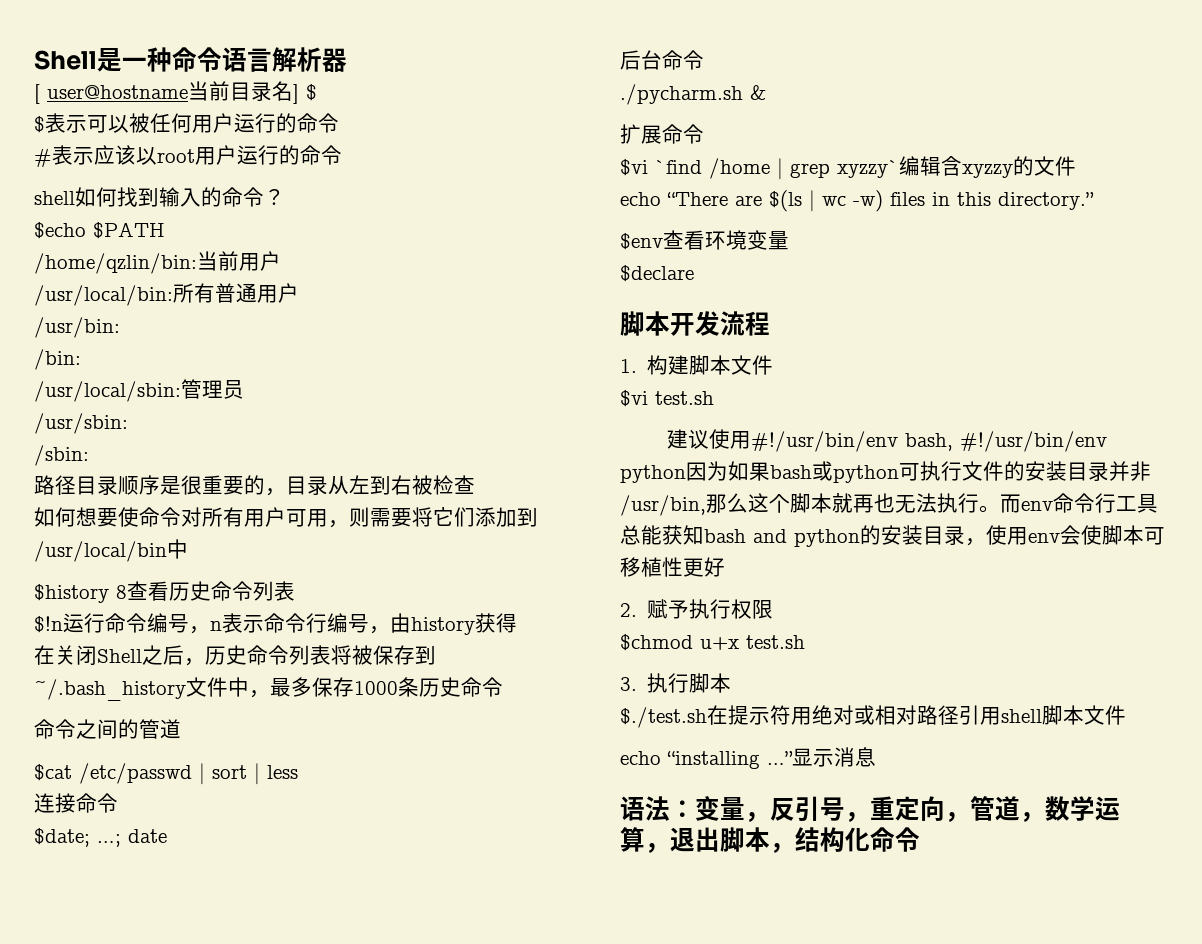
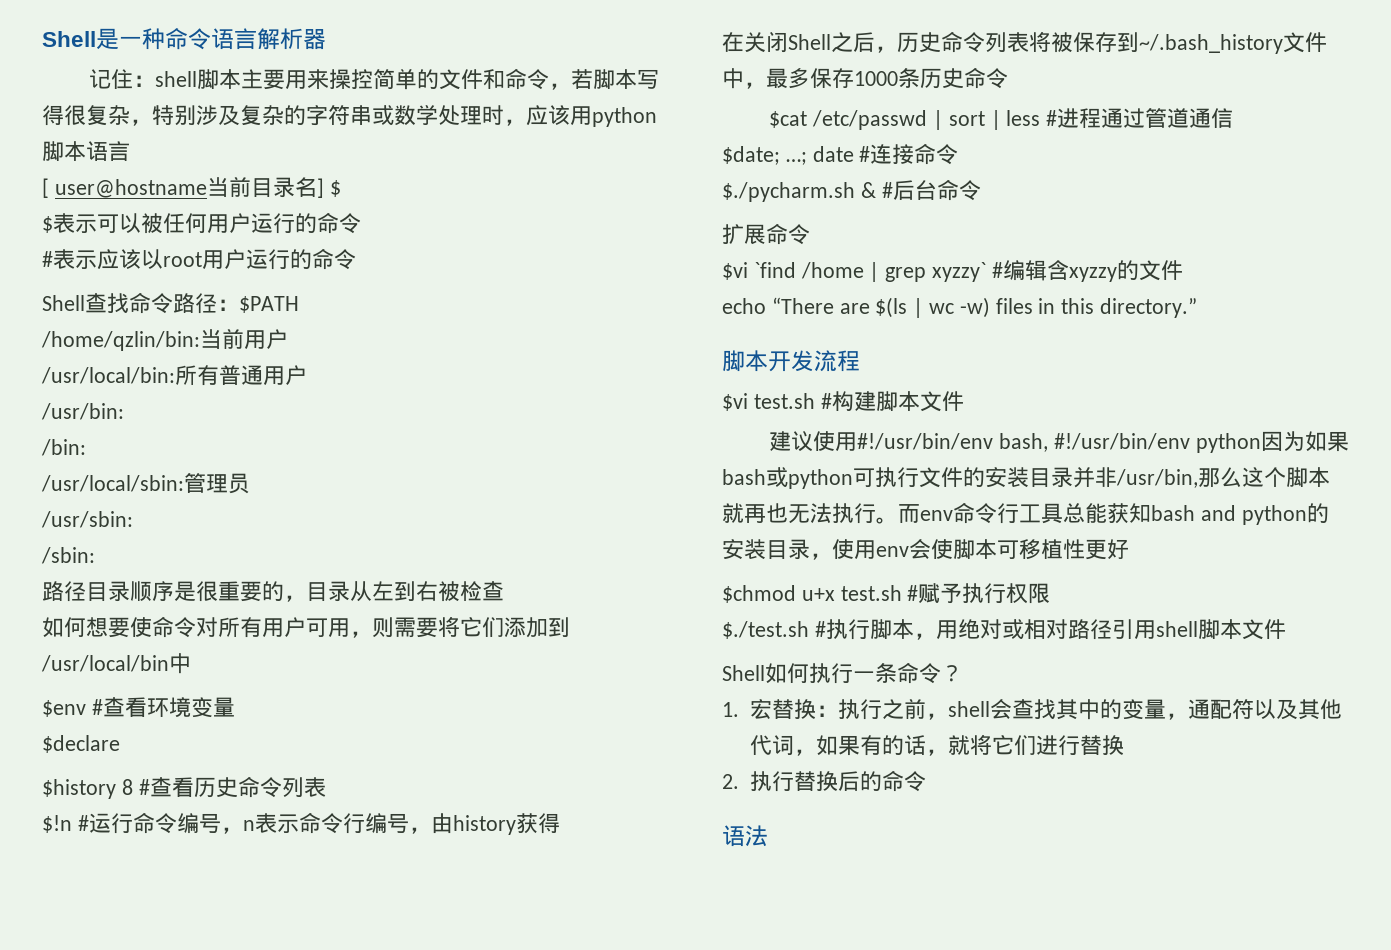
+ 记住：shell脚本主要用来操控简单的文件和命令，若脚本写得很复杂，特别涉及复杂的字符串或数学处理时，应该用python脚本语言
- shell如何找到输入的命令？
- $echo $PATH
+ Shell查找命令路径：$PATH
+ $env #查看环境变量
+ $declare
- $history 8查看历史命令列表
+ $history 8 #查看历史命令列表
- $!n运行命令编号，n表示命令行编号，由history获得
+ $!n #运行命令编号，n表示命令行编号，由history获得
- 命令之间的管道
- $cat /etc/passwd | sort | less
- 连接命令
+ $cat /etc/passwd | sort | less #进程通过管道通信
+ $date; …; date #连接命令
- $date; …; date
- 后台命令
+ $./pycharm.sh & #后台命令
- ./pycharm.sh &
- $vi `find /home | grep xyzzy`编辑含xyzzy的文件
+ $vi `find /home | grep xyzzy` #编辑含xyzzy的文件
- $env查看环境变量
- $declare
- 1.构建脚本文件
+ $vi test.sh #构建脚本文件
- $vi test.sh
- 2.赋予执行权限
+ $chmod u+x test.sh #赋予执行权限
- $chmod u+x test.sh
- 3.执行脚本
- $./test.sh在提示符用绝对或相对路径引用shell脚本文件
+ $./test.sh #执行脚本，用绝对或相对路径引用shell脚本文件
- echo “installing …”显示消息
- 语法：变量，反引号，重定向，管道，数学运算，退出脚本，结构化命令
+ Shell如何执行一条命令？
+ 1.宏替换：执行之前，shell会查找其中的变量，通配符以及其他代词，如果有的话，就将它们进行替换
+ 2.执行替换后的命令
+ 语法

